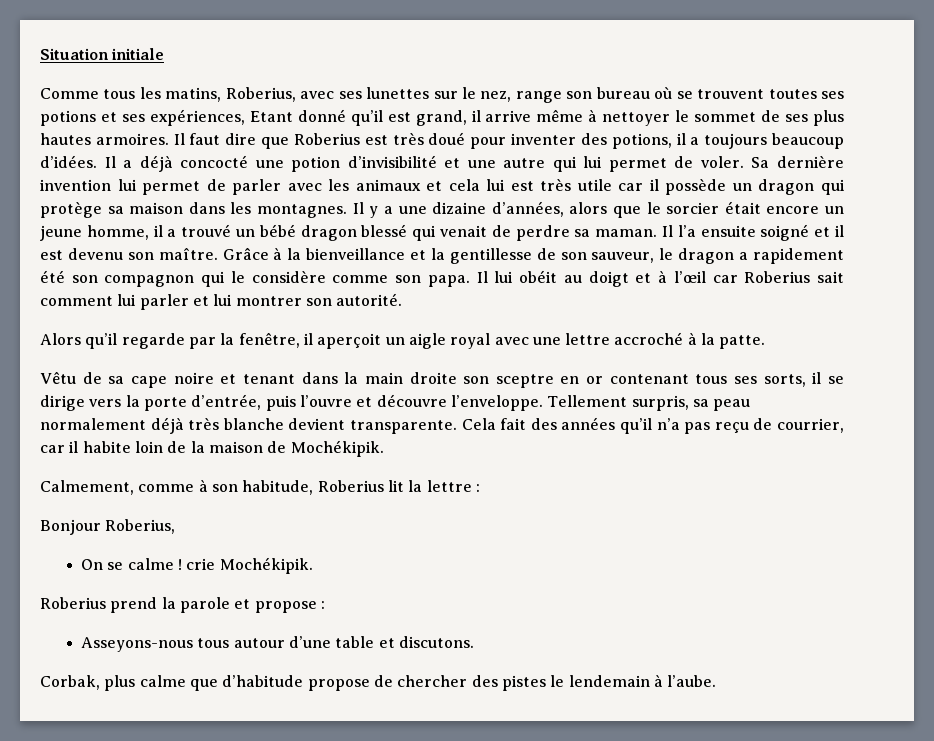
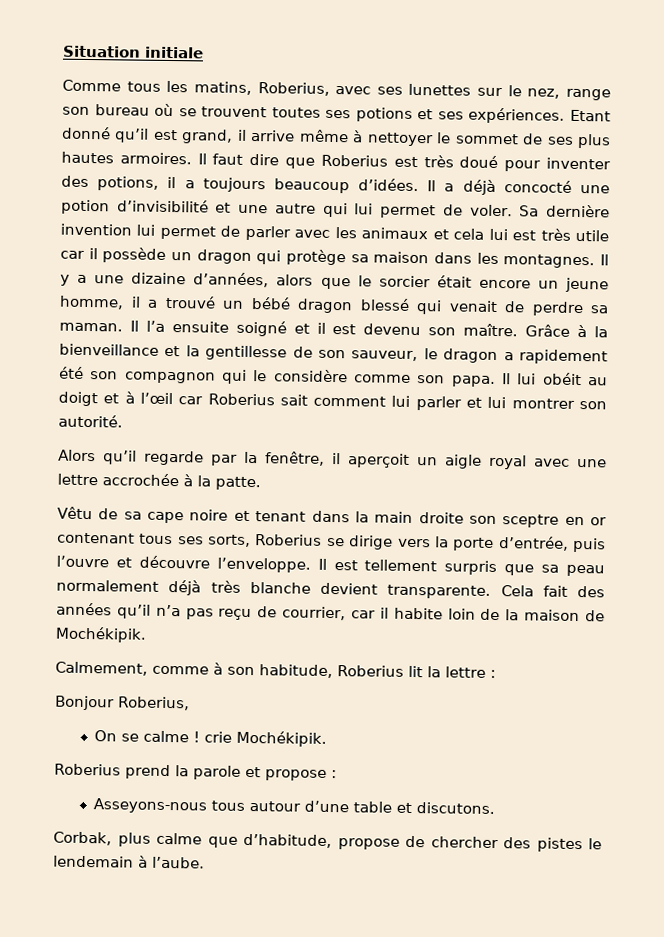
- Comme tous les matins, Roberius, avec ses lunettes sur le nez, range son bureau où se trouvent toutes ses potions et ses expériences, Etant donné qu’il est grand, il arrive même à nettoyer le sommet de ses plus hautes armoires.
+ Comme tous les matins, Roberius, avec ses lunettes sur le nez, range son bureau où se trouvent toutes ses potions et ses expériences. Etant donné qu’il est grand, il arrive même à nettoyer le sommet de ses plus hautes armoires.
- Alors qu’il regarde par la fenêtre, il aperçoit un aigle royal avec une lettre accroché à la patte.
+ Alors qu’il regarde par la fenêtre, il aperçoit un aigle royal avec une lettre accrochée à la patte.
- Vêtu de sa cape noire et tenant dans la main droite son sceptre en or contenant tous ses sorts, il se dirige vers la porte d’entrée, puis l’ouvre et découvre l’enveloppe.
+ Vêtu de sa cape noire et tenant dans la main droite son sceptre en or contenant tous ses sorts, Roberius se dirige vers la porte d’entrée, puis l’ouvre et découvre l’enveloppe.
- Tellement surpris, sa peau normalement déjà très blanche devient transparente.
+ Il est tellement surpris que sa peau normalement déjà très blanche devient transparente.
- Corbak, plus calme que d’habitude propose de chercher des pistes le lendemain à l’aube.
+ Corbak, plus calme que d’habitude, propose de chercher des pistes le lendemain à l’aube.

